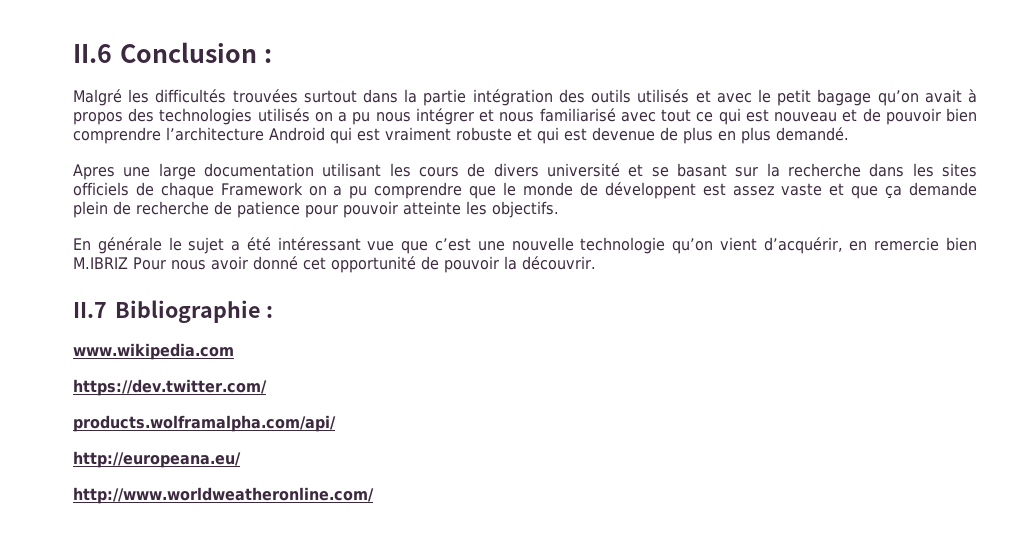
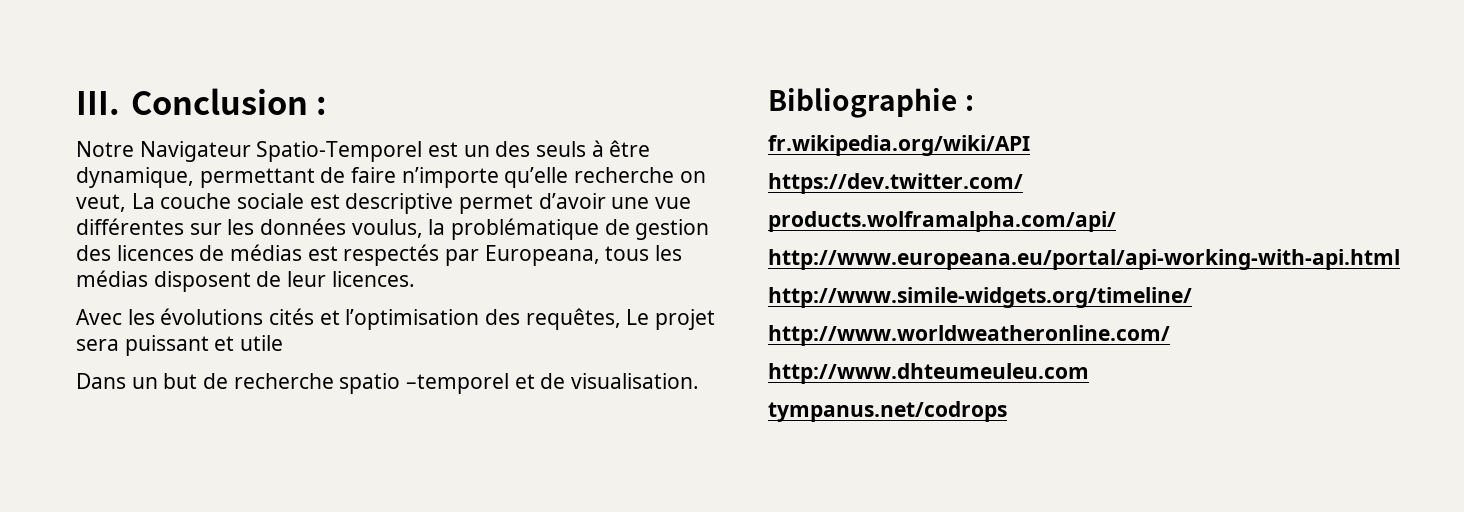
- II.6 Conclusion :
+ III. Conclusion :
- Malgré les difficultés trouvées surtout dans la partie intégration des outils utilisés et avec le petit bagage qu’on avait à propos des technologies utilisés on a pu nous intégrer et nous familiarisé avec tout ce qui est nouveau et de pouvoir bien comprendre l’architecture Android qui est vraiment robuste et qui est devenue de plus en plus demandé.
- Apres une large documentation utilisant les cours de divers université et se basant sur la recherche dans les sites officiels de chaque Framework on a pu comprendre que le monde de développent est assez vaste et que ça demande plein de recherche de patience pour pouvoir atteinte les objectifs.
- En générale le sujet a été intéressant vue que c’est une nouvelle technologie qu’on vient d’acquérir, en remercie bien M.IBRIZ Pour nous avoir donné cet opportunité de pouvoir la découvrir.
- II.7 Bibliographie :
+ Notre Navigateur Spatio-Temporel est un des seuls à être dynamique, permettant de faire n’importe qu’elle recherche on veut, La couche sociale est descriptive permet d’avoir une vue différentes sur les données voulus, la problématique de gestion des licences de médias est respectés par Europeana, tous les médias disposent de leur licences.
+ Avec les évolutions cités et l’optimisation des requêtes, Le projet sera puissant et utile
+ Dans un but de recherche spatio –temporel et de visualisation.
+ Bibliographie :
- www.wikipedia.com
+ fr.wikipedia.org/wiki/API
- http://europeana.eu/
+ http://www.europeana.eu/portal/api-working-with-api.html
+ http://www.simile-widgets.org/timeline/
+ http://www.dhteumeuleu.com
+ tympanus.net/codrops

